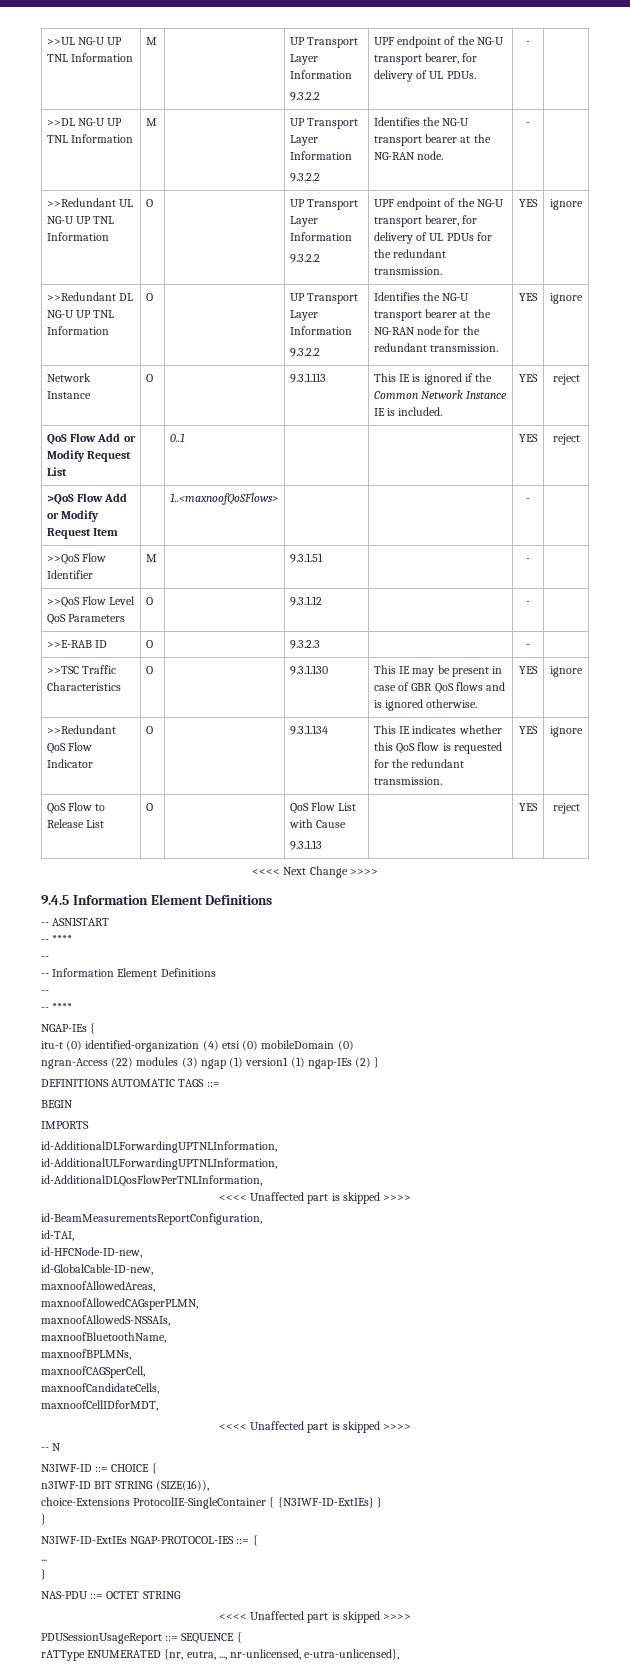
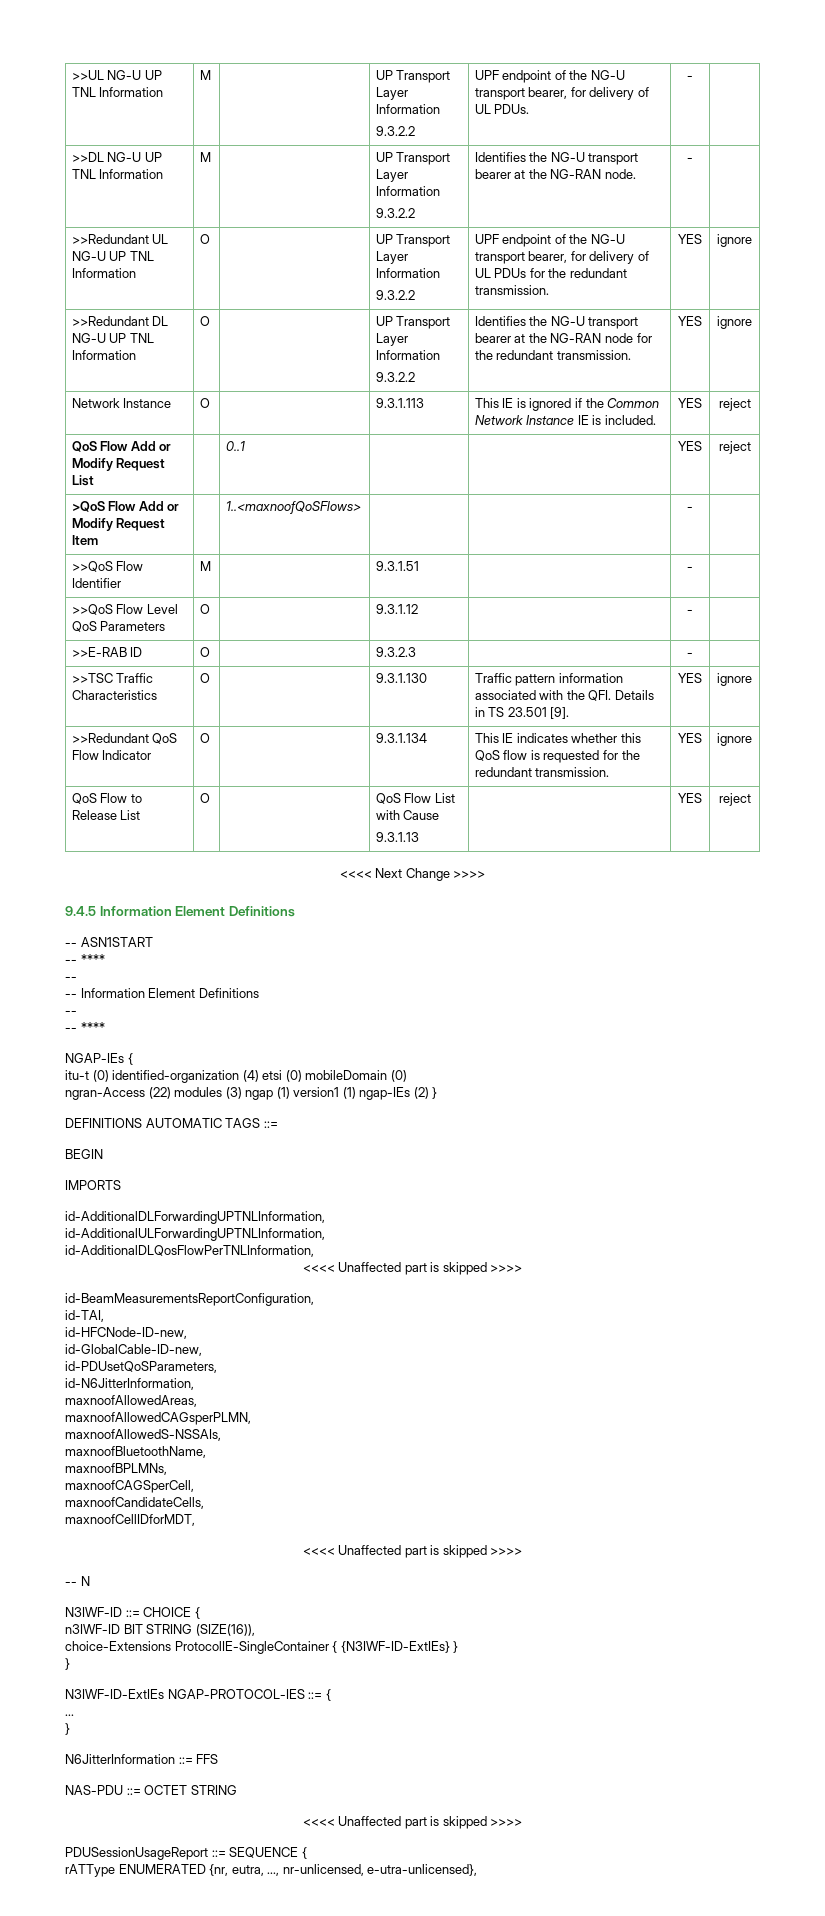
- >>TSC Traffic Characteristics | O | | 9.3.1.130 | This IE may be present in case of GBR QoS flows and is ignored otherwise. | YES | ignore
+ >>TSC Traffic Characteristics | O | | 9.3.1.130 | Traffic pattern information associated with the QFI. Details in TS 23.501 [9]. | YES | ignore
+ id-PDUsetQoSParameters,
+ id-N6JitterInformation,
+ N6JitterInformation ::= FFS

